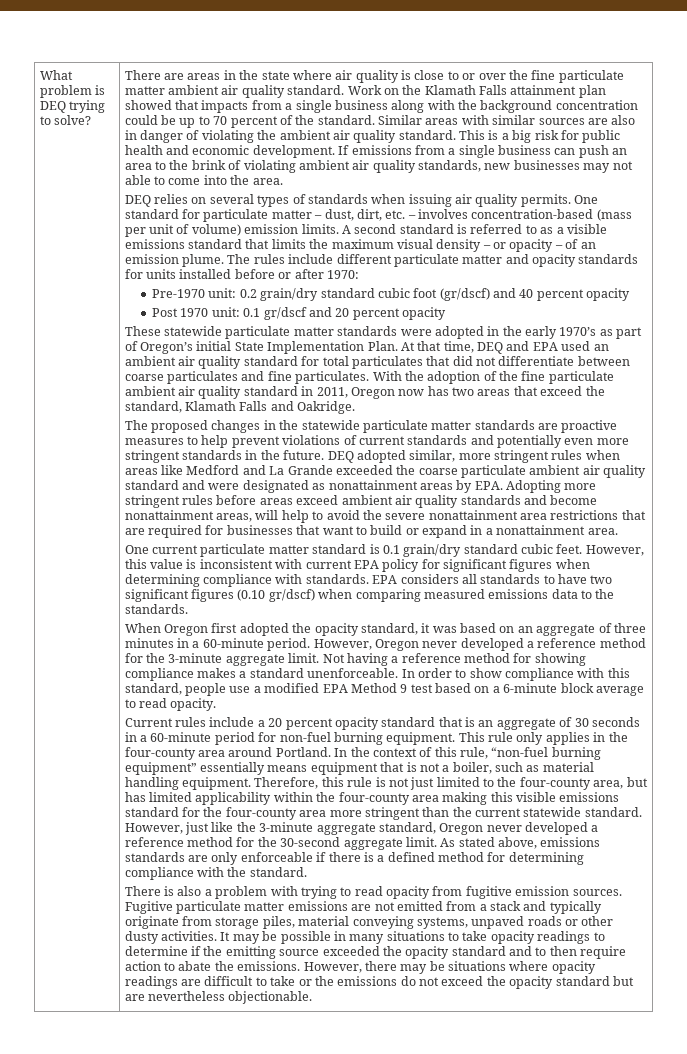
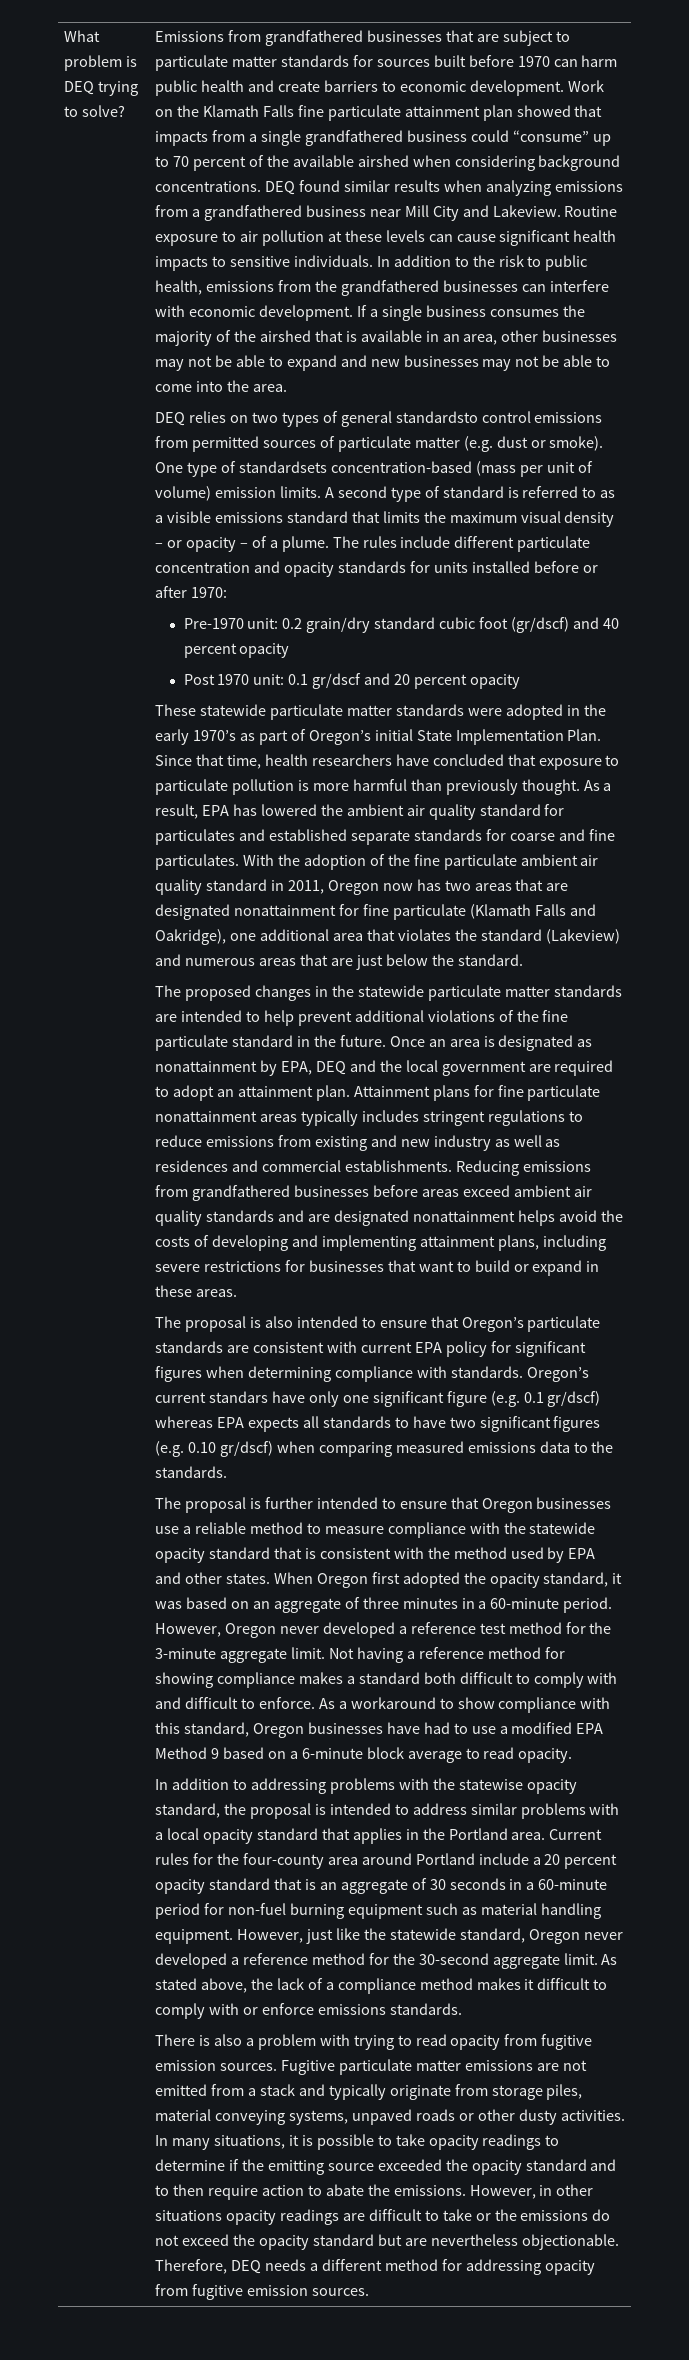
- There are areas in the state where air quality is close to or over the fine particulate matter ambient air quality standard.
+ Emissions from grandfathered businesses that are subject to particulate matter standards for sources built before 1970 can harm public health and create barriers to economic development.
- Work on the Klamath Falls attainment plan showed that impacts from a single business along with the background concentration could be up to 70 percent of the standard. Similar areas with similar sources are also in danger of violating the ambient air quality standard. This is a big risk for public health and economic development.
+ Work on the Klamath Falls fine particulate attainment plan showed that impacts from a single grandfathered business could “consume” up to 70 percent of the available airshed when considering background concentrations. DEQ found similar results when analyzing emissions from a grandfathered business near Mill City and Lakeview. Routine exposure to air pollution at these levels can cause significant health impacts to sensitive individuals. In addition to the risk to public health, emissions from the grandfathered businesses can interfere with economic development.
- If emissions from a single business can push an area to the brink of violating ambient air quality standards, new businesses may not able to come into the area.
+ If a single business consumes the majority of the airshed that is available in an area, other businesses may not be able to expand and new businesses may not be able to come into the area.
- DEQ relies on several types of standards when issuing air quality permits. One standard for particulate matter – dust, dirt, etc. – involves concentration-based (mass per unit of volume) emission limits.
+ DEQ relies on two types of general standardsto control emissions from permitted sources of particulate matter (e.g. dust or smoke). One type of standardsets concentration-based (mass per unit of volume) emission limits.
- A second standard is referred to as a visible emissions standard that limits the maximum visual density – or opacity – of an emission plume.
+ A second type of standard is referred to as a visible emissions standard that limits the maximum visual density – or opacity – of a plume.
- The rules include different particulate matter and opacity standards for units installed before or after 1970:
+ The rules include different particulate concentration and opacity standards for units installed before or after 1970:
- At that time, DEQ and EPA used an ambient air quality standard for total particulates that did not differentiate between coarse particulates and fine particulates.
+ Since that time, health researchers have concluded that exposure to particulate pollution is more harmful than previously thought. As a result, EPA has lowered the ambient air quality standard for particulates and established separate standards for coarse and fine particulates.
- With the adoption of the fine particulate ambient air quality standard in 2011, Oregon now has two areas that exceed the standard, Klamath Falls and Oakridge.
+ With the adoption of the fine particulate ambient air quality standard in 2011, Oregon now has two areas that are designated nonattainment for fine particulate (Klamath Falls and Oakridge), one additional area that violates the standard (Lakeview) and numerous areas that are just below the standard.
- The proposed changes in the statewide particulate matter standards are proactive measures to help prevent violations of current standards and potentially even more stringent standards in the future. DEQ adopted similar, more stringent rules when areas like Medford and La Grande exceeded the coarse particulate ambient air quality standard and were designated as nonattainment areas by EPA. Adopting more stringent rules before areas exceed ambient air quality standards and become nonattainment areas, will help to avoid the severe nonattainment area restrictions that are required for businesses that want to build or expand in a nonattainment area.
- One current particulate matter standard is 0.1 grain/dry standard cubic feet. However, this value is inconsistent with current EPA policy for significant figures when determining compliance with standards.
+ The proposed changes in the statewide particulate matter standards are intended to help prevent additional violations of the fine particulate standard in the future. Once an area is designated as nonattainment by EPA, DEQ and the local government are required to adopt an attainment plan. Attainment plans for fine particulate nonattainment areas typically includes stringent regulations to reduce emissions from existing and new industry as well as residences and commercial establishments. Reducing emissions from grandfathered businesses before areas exceed ambient air quality standards and are designated nonattainment helps avoid the costs of developing and implementing attainment plans, including severe restrictions for businesses that want to build or expand in these areas.
+ The proposal is also intended to ensure that Oregon’s particulate standards are consistent with current EPA policy for significant figures when determining compliance with standards.
- EPA considers all standards to have two significant figures (0.10 gr/dscf) when comparing measured emissions data to the standards.
+ Oregon’s current standars have only one significant figure (e.g. 0.1 gr/dscf) whereas EPA expects all standards to have two significant figures (e.g. 0.10 gr/dscf) when comparing measured emissions data to the standards.
+ The proposal is further intended to ensure that Oregon businesses use a reliable method to measure compliance with the statewide opacity standard that is consistent with the method used by EPA and other states.
- However, Oregon never developed a reference method for the 3-minute aggregate limit.
+ However, Oregon never developed a reference test method for the 3-minute aggregate limit.
- Not having a reference method for showing compliance makes a standard unenforceable. In order to show compliance with this standard, people use a modified EPA Method 9 test based on a 6-minute block average to read opacity.
+ Not having a reference method for showing compliance makes a standard both difficult to comply with and difficult to enforce. As a workaround to show compliance with this standard, Oregon businesses have had to use a modified EPA Method 9 based on a 6-minute block average to read opacity.
- Current rules include a 20 percent opacity standard that is an aggregate of 30 seconds in a 60-minute period for non-fuel burning equipment. This rule only applies in the four-county area around Portland. In the context of this rule, “non-fuel burning equipment” essentially means equipment that is not a boiler, such as material handling equipment.
+ In addition to addressing problems with the statewise opacity standard, the proposal is intended to address similar problems with a local opacity standard that applies in the Portland area. Current rules for the four-county area around Portland include a 20 percent opacity standard that is an aggregate of 30 seconds in a 60-minute period for non-fuel burning equipment such as material handling equipment.
- Therefore, this rule is not just limited to the four-county area, but has limited applicability within the four-county area making this visible emissions standard for the four-county area more stringent than the current statewide standard.
- However, just like the 3-minute aggregate standard, Oregon never developed a reference method for the 30-second aggregate limit.
+ However, just like the statewide standard, Oregon never developed a reference method for the 30-second aggregate limit.
- As stated above, emissions standards are only enforceable if there is a defined method for determining compliance with the standard.
+ As stated above, the lack of a compliance method makes it difficult to comply with or enforce emissions standards.
- It may be possible in many situations to take opacity readings to determine if the emitting source exceeded the opacity standard and to then require action to abate the emissions.
+ In many situations, it is possible to take opacity readings to determine if the emitting source exceeded the opacity standard and to then require action to abate the emissions.
- However, there may be situations where opacity readings are difficult to take or the emissions do not exceed the opacity standard but are nevertheless objectionable.
+ However, in other situations opacity readings are difficult to take or the emissions do not exceed the opacity standard but are nevertheless objectionable.
+ Therefore, DEQ needs a different method for addressing opacity from fugitive emission sources.

